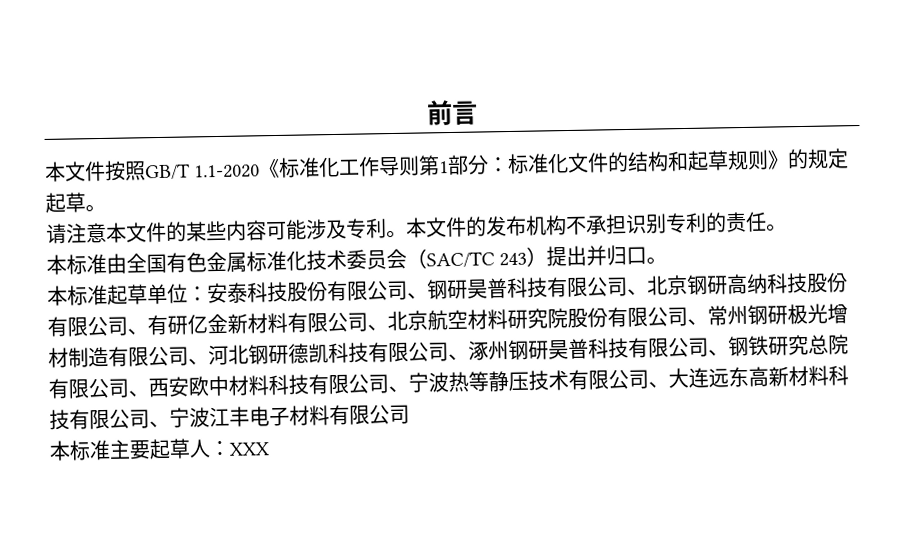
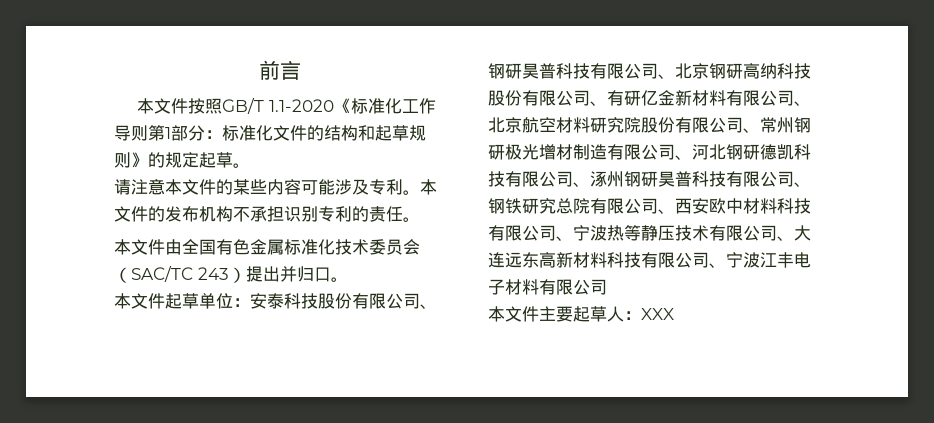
- 本标准由全国有色金属标准化技术委员会（SAC/TC 243）提出并归口。
+ 本文件由全国有色金属标准化技术委员会（SAC/TC 243）提出并归口。
- 本标准起草单位：
+ 本文件起草单位：
- 本标准主要起草人：XXX
+ 本文件主要起草人：XXX

